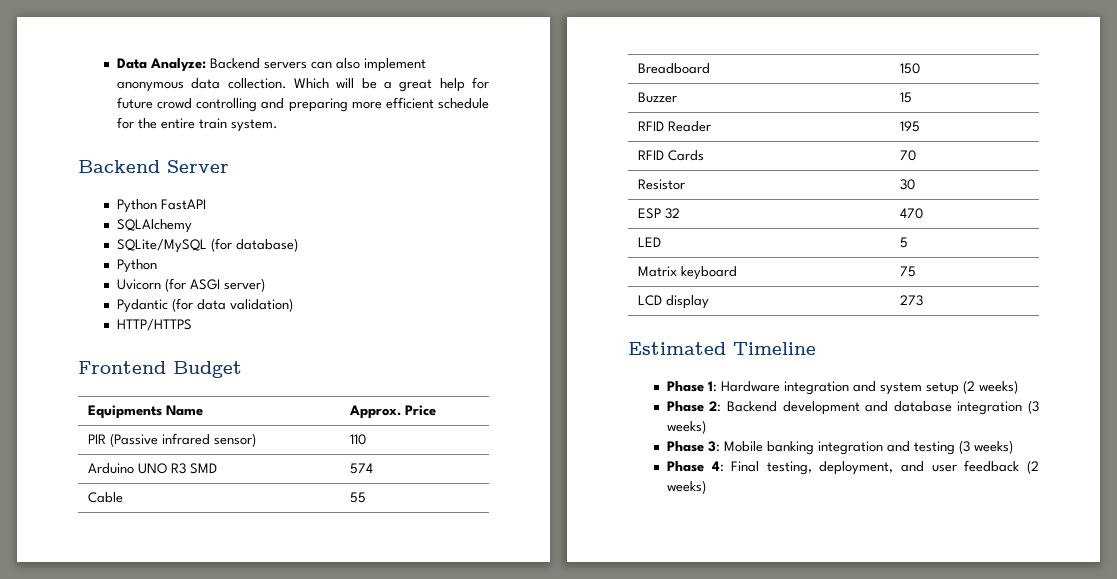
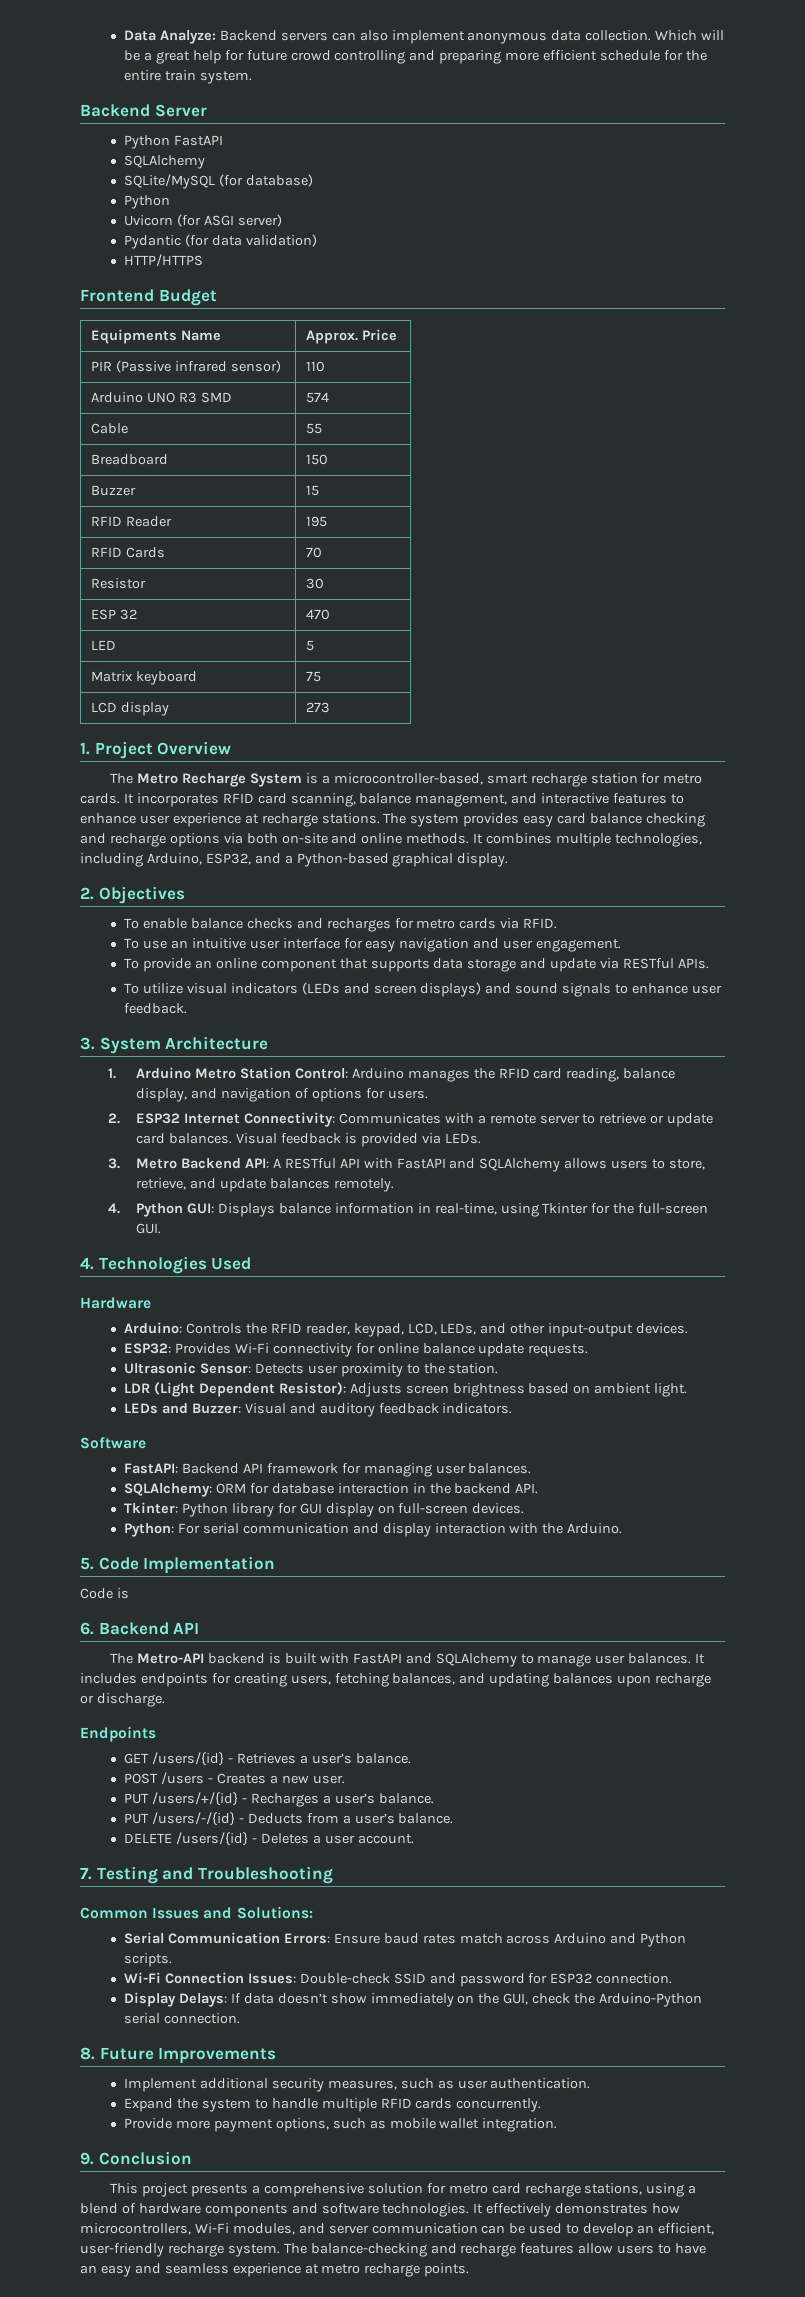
- Estimated Timeline
- Phase 1: Hardware integration and system setup (2 weeks)
- Phase 2: Backend development and database integration (3 weeks)
- Phase 3: Mobile banking integration and testing (3 weeks)
- Phase 4: Final testing, deployment, and user feedback (2 weeks)
+ 1. Project Overview
+ The Metro Recharge System is a microcontroller-based, smart recharge station for metro cards. It incorporates RFID card scanning, balance management, and interactive features to enhance user experience at recharge stations. The system provides easy card balance checking and recharge options via both on-site and online methods. It combines multiple technologies, including Arduino, ESP32, and a Python-based graphical display.
+ 2. Objectives
+ To enable balance checks and recharges for metro cards via RFID.
+ To use an intuitive user interface for easy navigation and user engagement.
+ To provide an online component that supports data storage and update via RESTful APIs.
+ To utilize visual indicators (LEDs and screen displays) and sound signals to enhance user feedback.
+ 3. System Architecture
+ 1. Arduino Metro Station Control: Arduino manages the RFID card reading, balance display, and navigation of options for users.
+ 2. ESP32 Internet Connectivity: Communicates with a remote server to retrieve or update card balances. Visual feedback is provided via LEDs.
+ 3. Metro Backend API: A RESTful API with FastAPI and SQLAlchemy allows users to store, retrieve, and update balances remotely.
+ 4. Python GUI: Displays balance information in real-time, using Tkinter for the full-screen GUI.
+ 4. Technologies Used
+ Hardware
+ Arduino: Controls the RFID reader, keypad, LCD, LEDs, and other input-output devices.
+ ESP32: Provides Wi-Fi connectivity for online balance update requests.
+ Ultrasonic Sensor: Detects user proximity to the station.
+ LDR (Light Dependent Resistor): Adjusts screen brightness based on ambient light.
+ LEDs and Buzzer: Visual and auditory feedback indicators.
+ Software
+ FastAPI: Backend API framework for managing user balances.
+ SQLAlchemy: ORM for database interaction in the backend API.
+ Tkinter: Python library for GUI display on full-screen devices.
+ Python: For serial communication and display interaction with the Arduino.
+ 5. Code Implementation
+ Code is
+ 6. Backend API
+ The Metro-API backend is built with FastAPI and SQLAlchemy to manage user balances. It includes endpoints for creating users, fetching balances, and updating balances upon recharge or discharge.
+ Endpoints
+ GET /users/{id} - Retrieves a user’s balance.
+ POST /users - Creates a new user.
+ PUT /users/+/{id} - Recharges a user’s balance.
+ PUT /users/-/{id} - Deducts from a user’s balance.
+ DELETE /users/{id} - Deletes a user account.
+ 7. Testing and Troubleshooting
+ Common Issues and Solutions:
+ Serial Communication Errors: Ensure baud rates match across Arduino and Python scripts.
+ Wi-Fi Connection Issues: Double-check SSID and password for ESP32 connection.
+ Display Delays: If data doesn’t show immediately on the GUI, check the Arduino-Python serial connection.
+ 8. Future Improvements
+ Implement additional security measures, such as user authentication.
+ Expand the system to handle multiple RFID cards concurrently.
+ Provide more payment options, such as mobile wallet integration.
+ 9. Conclusion
+ This project presents a comprehensive solution for metro card recharge stations, using a blend of hardware components and software technologies. It effectively demonstrates how microcontrollers, Wi-Fi modules, and server communication can be used to develop an efficient, user-friendly recharge system. The balance-checking and recharge features allow users to have an easy and seamless experience at metro recharge points.

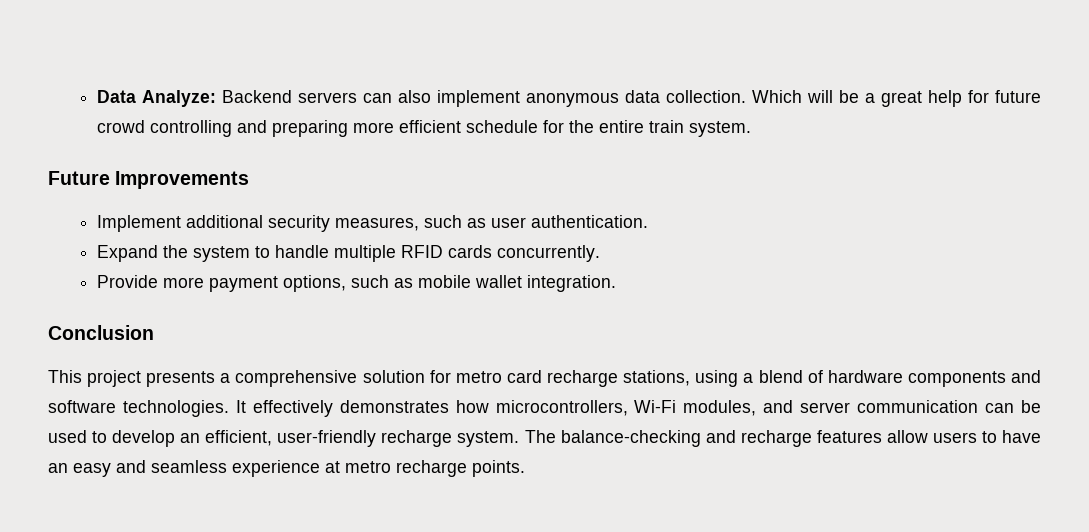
- Backend Server
- Python FastAPI
- SQLAlchemy
- SQLite/MySQL (for database)
- Python
- Uvicorn (for ASGI server)
- Pydantic (for data validation)
- HTTP/HTTPS
- Frontend Budget
- Equipments Name | Approx. Price
- PIR (Passive infrared sensor) | 110
- Arduino UNO R3 SMD | 574
- Cable | 55
- Breadboard | 150
- Buzzer | 15
- RFID Reader | 195
- RFID Cards | 70
- Resistor | 30
- ESP 32 | 470
- LED | 5
- Matrix keyboard | 75
- LCD display | 273
- 1. Project Overview
- The Metro Recharge System is a microcontroller-based, smart recharge station for metro cards. It incorporates RFID card scanning, balance management, and interactive features to enhance user experience at recharge stations. The system provides easy card balance checking and recharge options via both on-site and online methods. It combines multiple technologies, including Arduino, ESP32, and a Python-based graphical display.
- 2. Objectives
- To enable balance checks and recharges for metro cards via RFID.
- To use an intuitive user interface for easy navigation and user engagement.
- To provide an online component that supports data storage and update via RESTful APIs.
- To utilize visual indicators (LEDs and screen displays) and sound signals to enhance user feedback.
- 3. System Architecture
- 1. Arduino Metro Station Control: Arduino manages the RFID card reading, balance display, and navigation of options for users.
- 2. ESP32 Internet Connectivity: Communicates with a remote server to retrieve or update card balances. Visual feedback is provided via LEDs.
- 3. Metro Backend API: A RESTful API with FastAPI and SQLAlchemy allows users to store, retrieve, and update balances remotely.
- 4. Python GUI: Displays balance information in real-time, using Tkinter for the full-screen GUI.
- 4. Technologies Used
- Hardware
- Arduino: Controls the RFID reader, keypad, LCD, LEDs, and other input-output devices.
- ESP32: Provides Wi-Fi connectivity for online balance update requests.
- Ultrasonic Sensor: Detects user proximity to the station.
- LDR (Light Dependent Resistor): Adjusts screen brightness based on ambient light.
- LEDs and Buzzer: Visual and auditory feedback indicators.
- Software
- FastAPI: Backend API framework for managing user balances.
- SQLAlchemy: ORM for database interaction in the backend API.
- Tkinter: Python library for GUI display on full-screen devices.
- Python: For serial communication and display interaction with the Arduino.
- 5. Code Implementation
- Code is
- 6. Backend API
- The Metro-API backend is built with FastAPI and SQLAlchemy to manage user balances. It includes endpoints for creating users, fetching balances, and updating balances upon recharge or discharge.
- Endpoints
- GET /users/{id} - Retrieves a user’s balance.
- POST /users - Creates a new user.
- PUT /users/+/{id} - Recharges a user’s balance.
- PUT /users/-/{id} - Deducts from a user’s balance.
- DELETE /users/{id} - Deletes a user account.
- 7. Testing and Troubleshooting
- Common Issues and Solutions:
- Serial Communication Errors: Ensure baud rates match across Arduino and Python scripts.
- Wi-Fi Connection Issues: Double-check SSID and password for ESP32 connection.
- Display Delays: If data doesn’t show immediately on the GUI, check the Arduino-Python serial connection.
- 8. Future Improvements
+ Future Improvements
- 9. Conclusion
+ Conclusion

